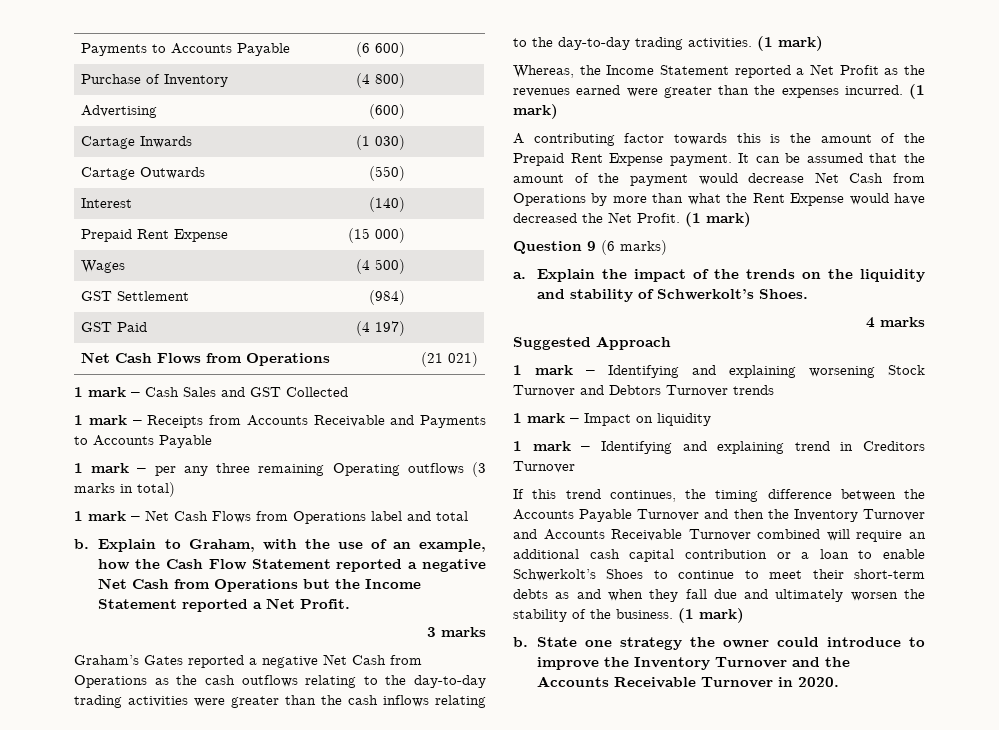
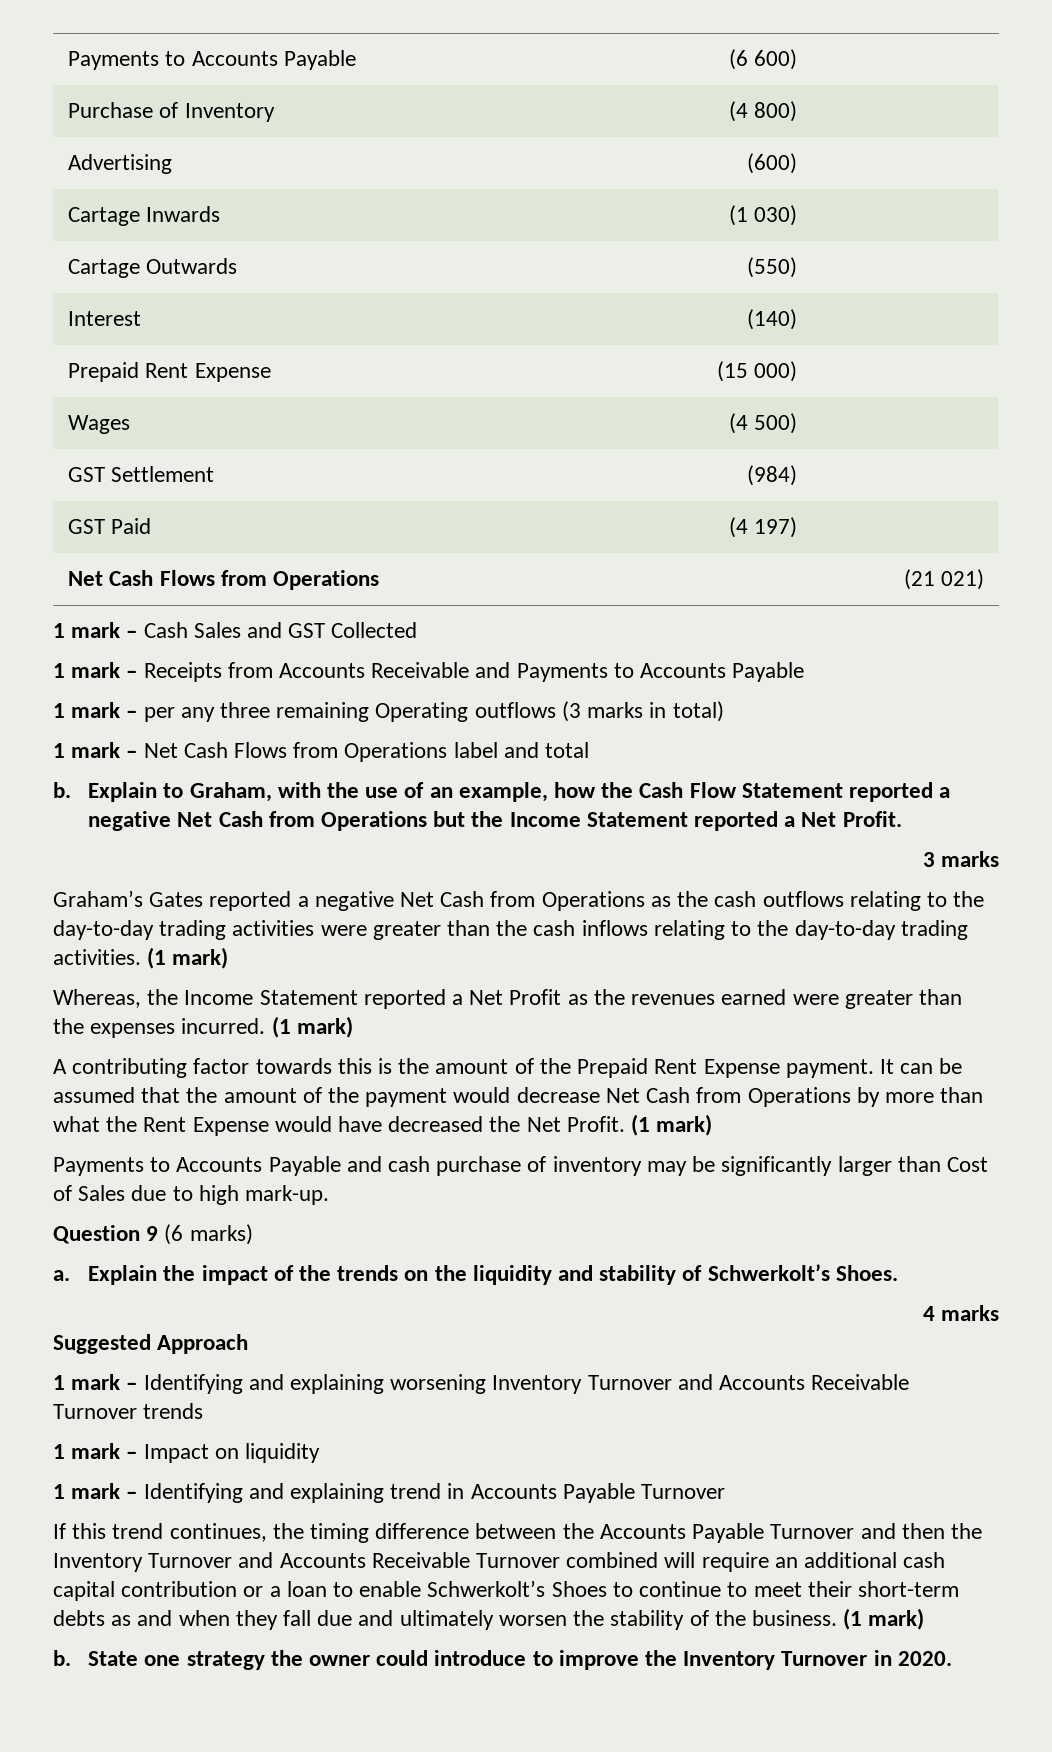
+ Payments to Accounts Payable and cash purchase of inventory may be significantly larger than Cost of Sales due to high mark-up.
- 1 mark – Identifying and explaining worsening Stock Turnover and Debtors Turnover trends
+ 1 mark – Identifying and explaining worsening Inventory Turnover and Accounts Receivable Turnover trends
- 1 mark – Identifying and explaining trend in Creditors Turnover
+ 1 mark – Identifying and explaining trend in Accounts Payable Turnover
- State one strategy the owner could introduce to improve the Inventory Turnover and the Accounts Receivable Turnover in 2020.
+ State one strategy the owner could introduce to improve the Inventory Turnover in 2020.

